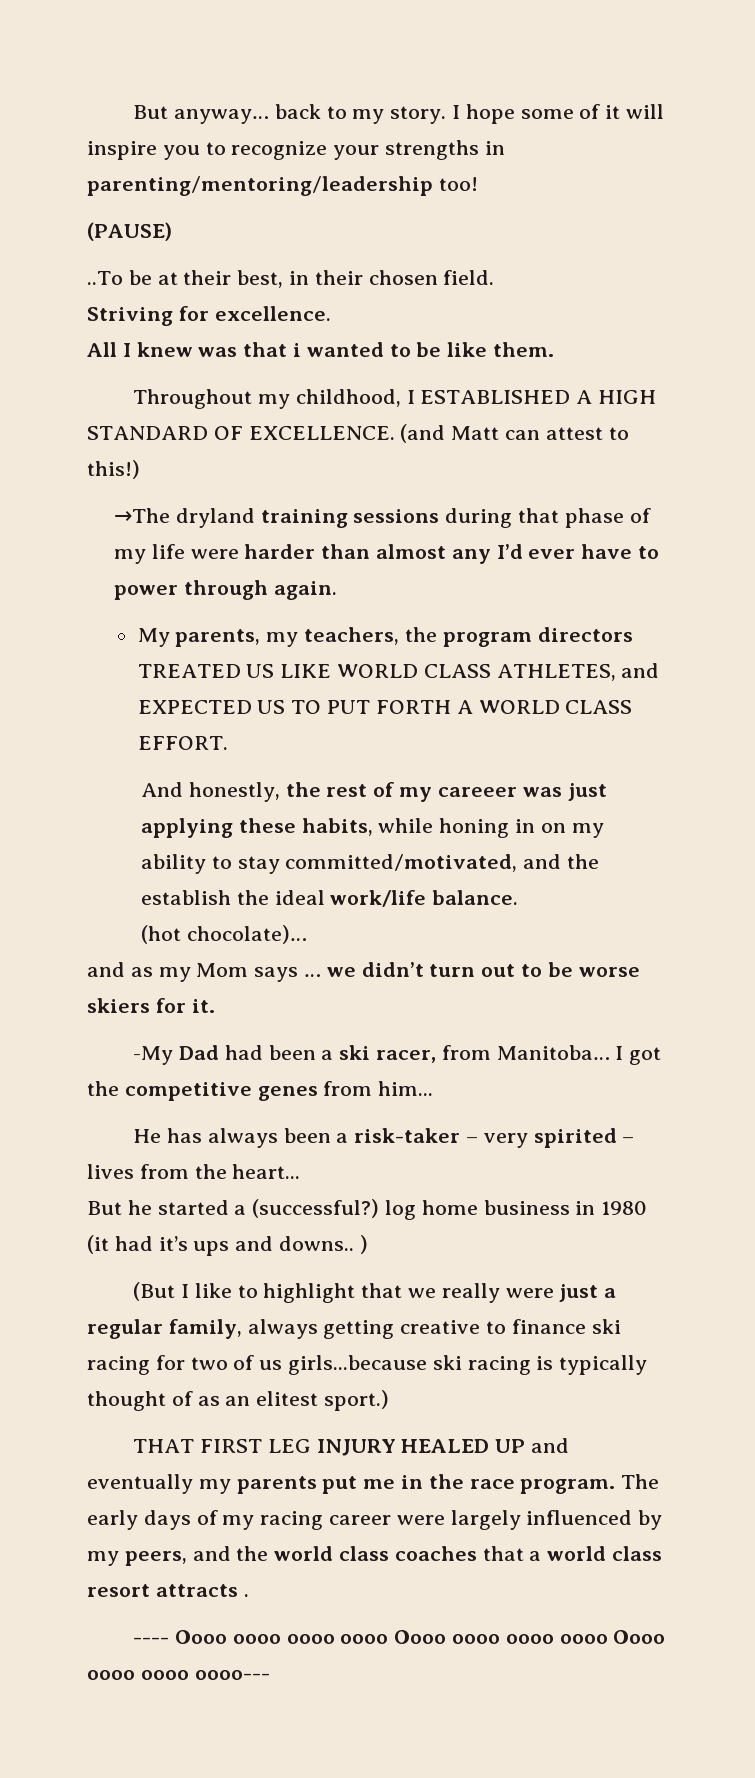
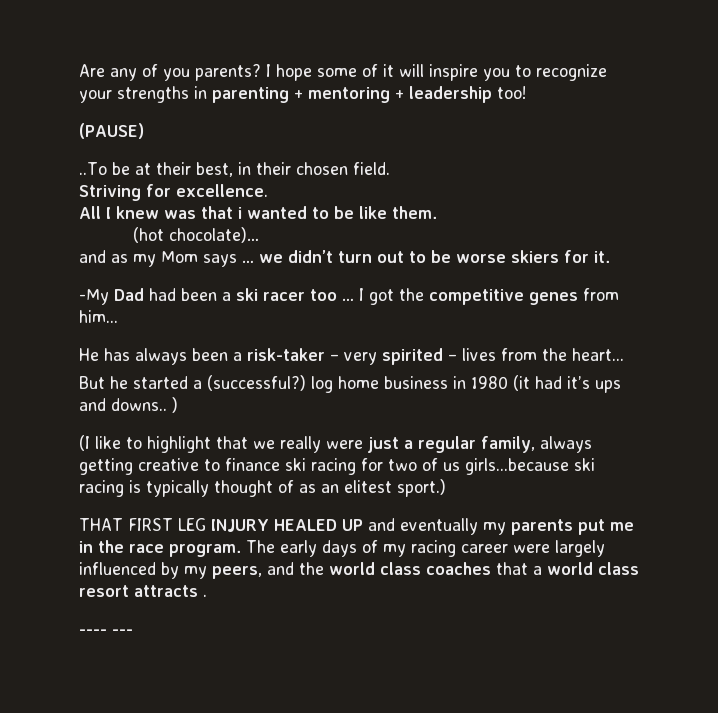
- But anyway… back to my story.
+ Are any of you parents?
- I hope some of it will inspire you to recognize your strengths in parenting/mentoring/leadership too!
+ I hope some of it will inspire you to recognize your strengths in parenting + mentoring + leadership too!
- Throughout my childhood, I ESTABLISHED A HIGH STANDARD OF EXCELLENCE. (and Matt can attest to this!)
- →The dryland training sessions during that phase of my life were harder than almost any I’d ever have to power through again.
- My parents, my teachers, the program directors TREATED US LIKE WORLD CLASS ATHLETES, and EXPECTED US TO PUT FORTH A WORLD CLASS EFFORT.
- And honestly, the rest of my careeer was just applying these habits, while honing in on my ability to stay committed/motivated, and the establish the ideal work/life balance.
- -My Dad had been a ski racer, from Manitoba…
+ -My Dad had been a ski racer too …
- (But I like to highlight that we really were just a regular family, always getting creative to finance ski racing for two of us girls...because ski racing is typically thought of as an elitest sport.)
+ (I like to highlight that we really were just a regular family, always getting creative to finance ski racing for two of us girls...because ski racing is typically thought of as an elitest sport.)
- ---- Oooo oooo oooo oooo Oooo oooo oooo oooo Oooo oooo oooo oooo---
+ ---- ---

